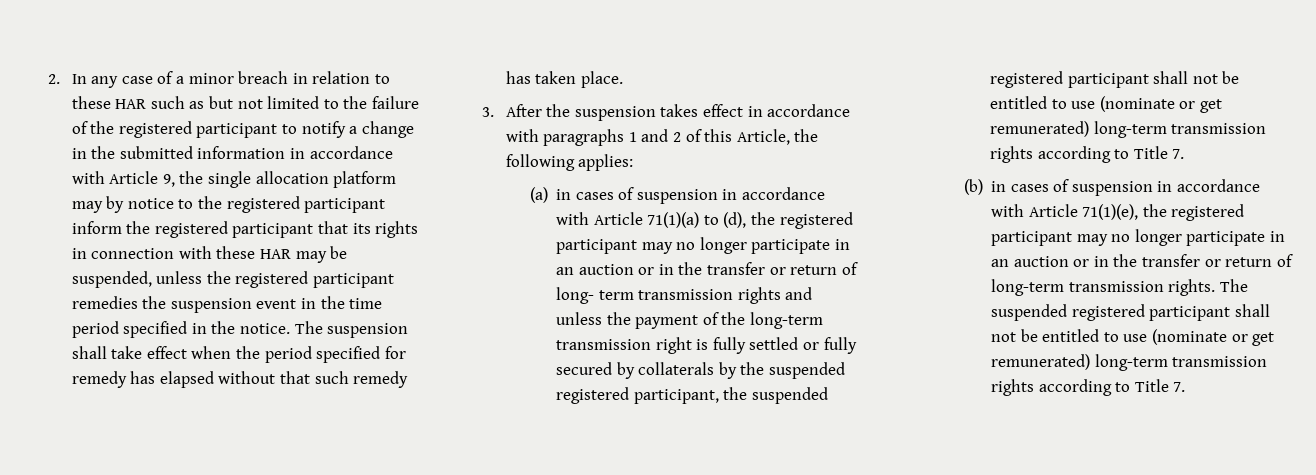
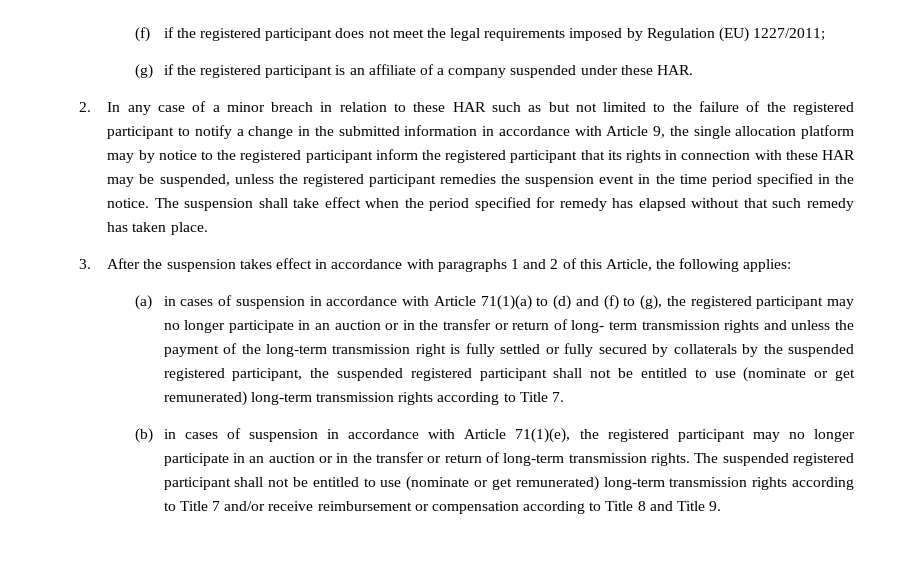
+ (f) if the registered participant does not meet the legal requirements imposed by Regulation (EU) 1227/2011;
+ (g) if the registered participant is an affiliate of a company suspended under these HAR.
- (a) in cases of suspension in accordance with Article 71(1)(a) to (d), the registered participant may no longer participate in an auction or in the transfer or return of long- term transmission rights and unless the payment of the long-term transmission right is fully settled or fully secured by collaterals by the suspended registered participant, the suspended registered participant shall not be entitled to use (nominate or get remunerated) long-term transmission rights according to Title 7.
+ (a) in cases of suspension in accordance with Article 71(1)(a) to (d) and (f) to (g), the registered participant may no longer participate in an auction or in the transfer or return of long- term transmission rights and unless the payment of the long-term transmission right is fully settled or fully secured by collaterals by the suspended registered participant, the suspended registered participant shall not be entitled to use (nominate or get remunerated) long-term transmission rights according to Title 7.
- The suspended registered participant shall not be entitled to use (nominate or get remunerated) long-term transmission rights according to Title 7.
+ The suspended registered participant shall not be entitled to use (nominate or get remunerated) long-term transmission rights according to Title 7 and/or receive reimbursement or compensation according to Title 8 and Title 9.

